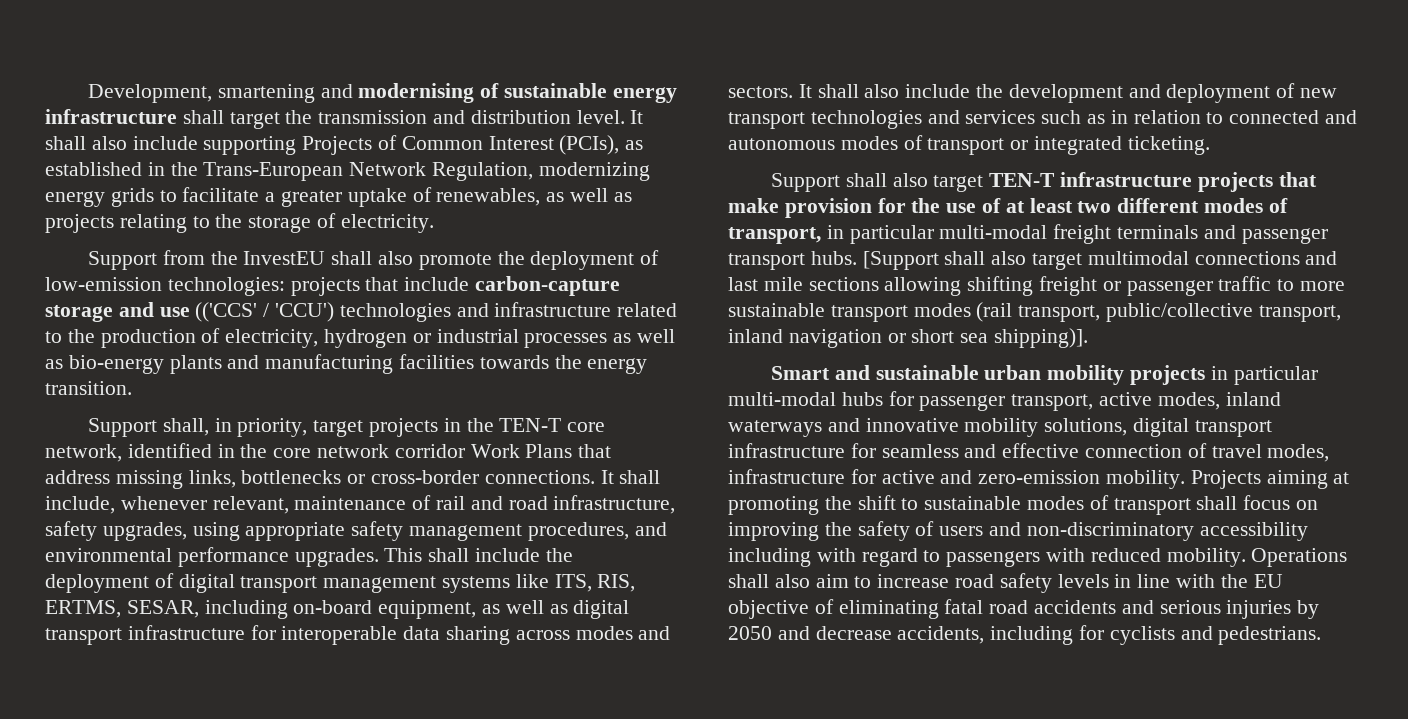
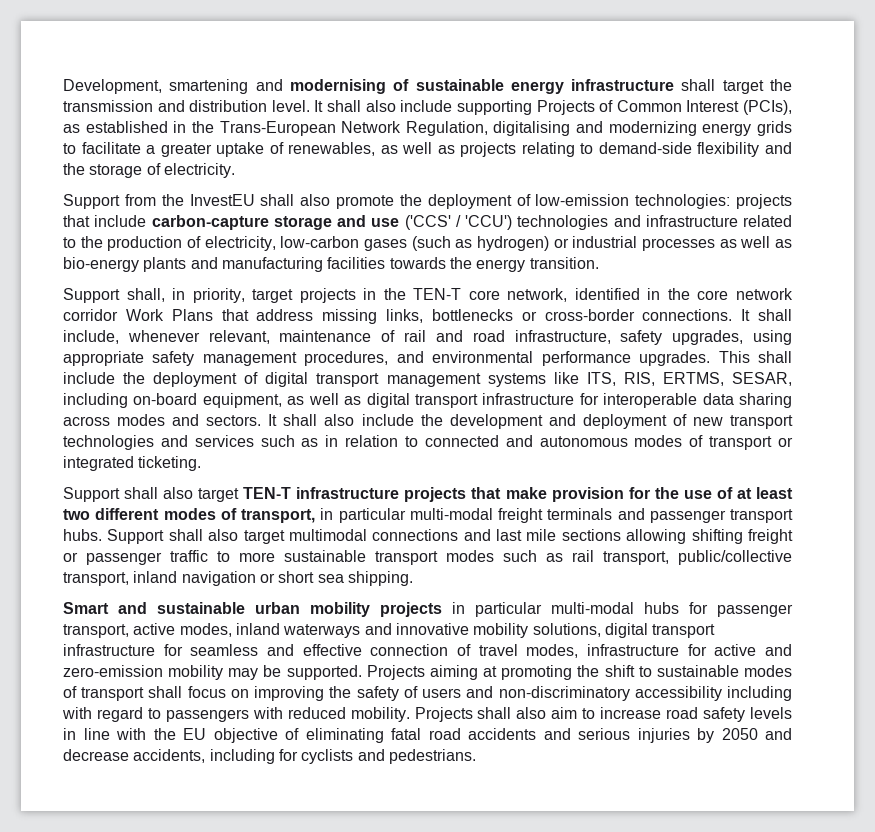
- It shall also include supporting Projects of Common Interest (PCIs), as established in the Trans-European Network Regulation, modernizing energy grids to facilitate a greater uptake of renewables, as well as projects relating to the storage of electricity.
+ It shall also include supporting Projects of Common Interest (PCIs), as established in the Trans-European Network Regulation, digitalising and modernizing energy grids to facilitate a greater uptake of renewables, as well as projects relating to demand-side flexibility and the storage of electricity.
- Support from the InvestEU shall also promote the deployment of low-emission technologies: projects that include carbon-capture storage and use (('CCS' / 'CCU') technologies and infrastructure related to the production of electricity, hydrogen or industrial processes as well as bio-energy plants and manufacturing facilities towards the energy transition.
+ Support from the InvestEU shall also promote the deployment of low-emission technologies: projects that include carbon-capture storage and use ('CCS' / 'CCU') technologies and infrastructure related to the production of electricity, low-carbon gases (such as hydrogen) or industrial processes as well as bio-energy plants and manufacturing facilities towards the energy transition.
- [Support shall also target multimodal connections and last mile sections allowing shifting freight or passenger traffic to more sustainable transport modes (rail transport, public/collective transport, inland navigation or short sea shipping)].
+ Support shall also target multimodal connections and last mile sections allowing shifting freight or passenger traffic to more sustainable transport modes such as rail transport, public/collective transport, inland navigation or short sea shipping.
- Smart and sustainable urban mobility projects in particular multi-modal hubs for passenger transport, active modes, inland waterways and innovative mobility solutions, digital transport infrastructure for seamless and effective connection of travel modes, infrastructure for active and zero-emission mobility.
+ Smart and sustainable urban mobility projects in particular multi-modal hubs for passenger transport, active modes, inland waterways and innovative mobility solutions, digital transport infrastructure for seamless and effective connection of travel modes, infrastructure for active and zero-emission mobility may be supported.
- Operations shall also aim to increase road safety levels in line with the EU objective of eliminating fatal road accidents and serious injuries by 2050 and decrease accidents, including for cyclists and pedestrians.
+ Projects shall also aim to increase road safety levels in line with the EU objective of eliminating fatal road accidents and serious injuries by 2050 and decrease accidents, including for cyclists and pedestrians.

